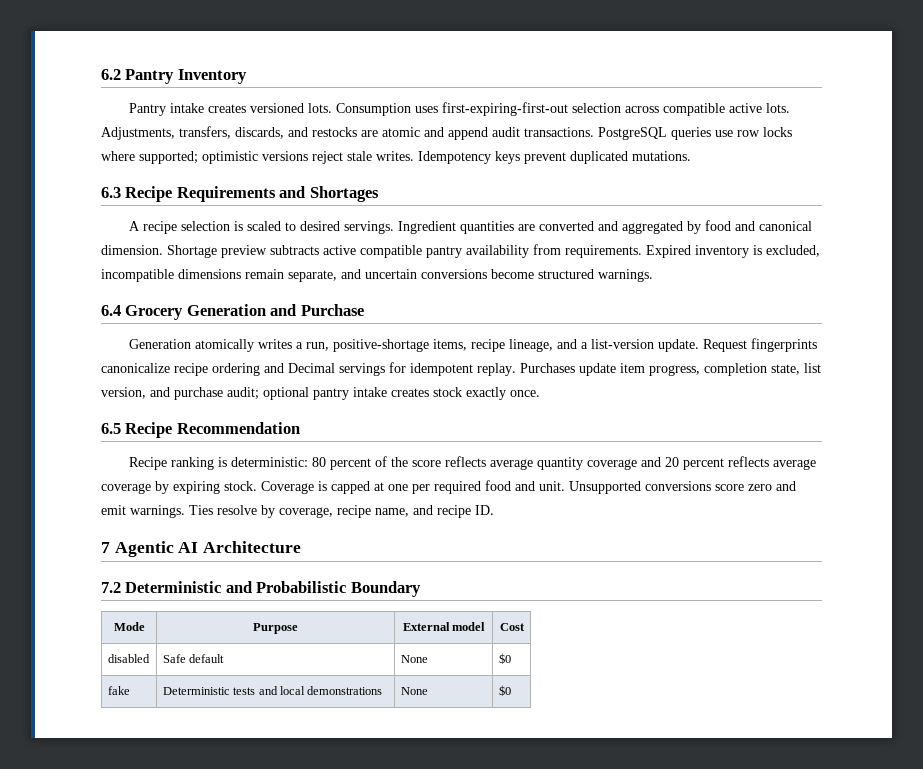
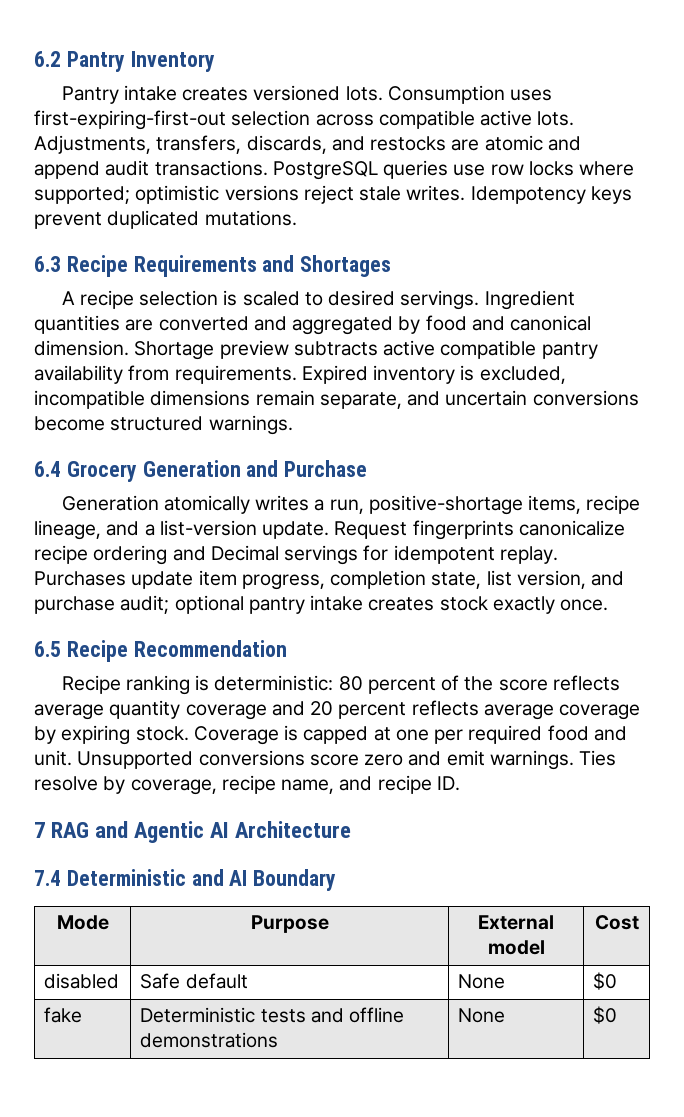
- 7 Agentic AI Architecture
+ 7 RAG and Agentic AI Architecture
- 7.2 Deterministic and Probabilistic Boundary
+ 7.4 Deterministic and AI Boundary
- fake | Deterministic tests and local demonstrations | None | $0
+ fake | Deterministic tests and offline demonstrations | None | $0

